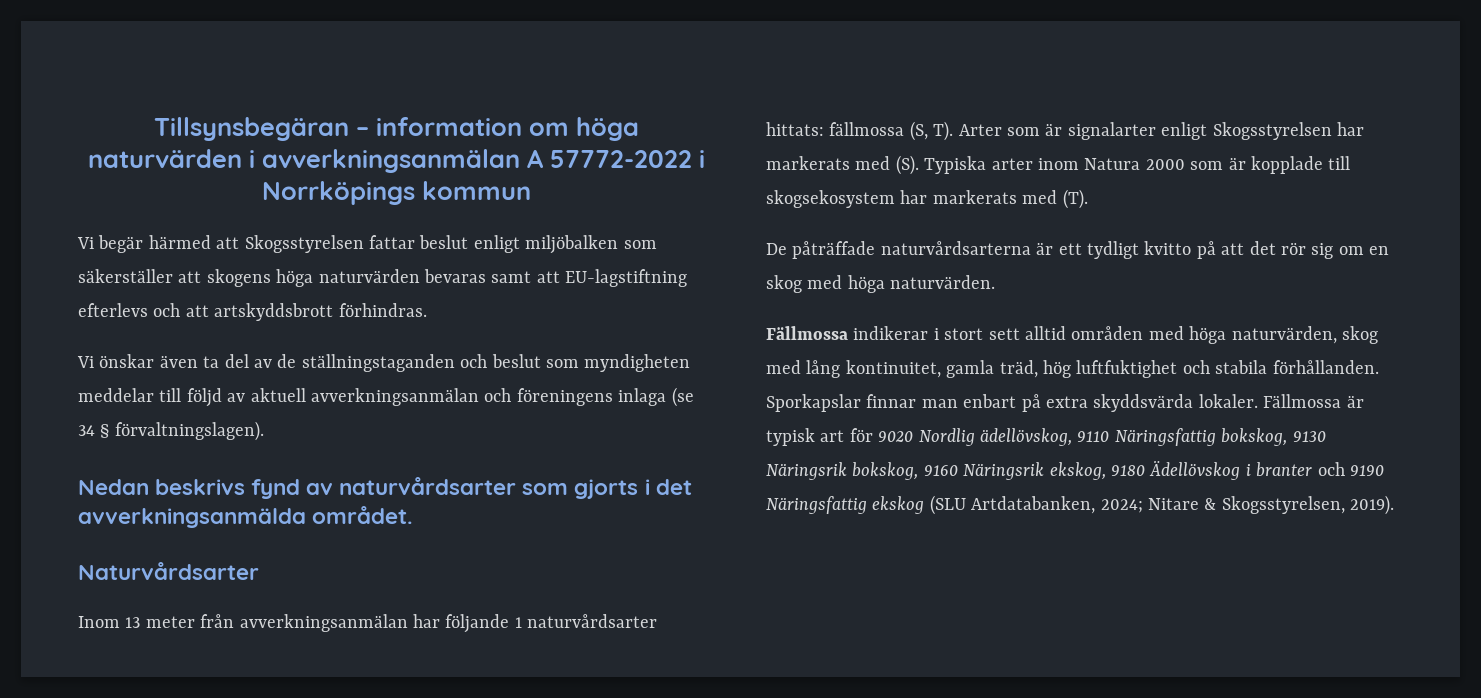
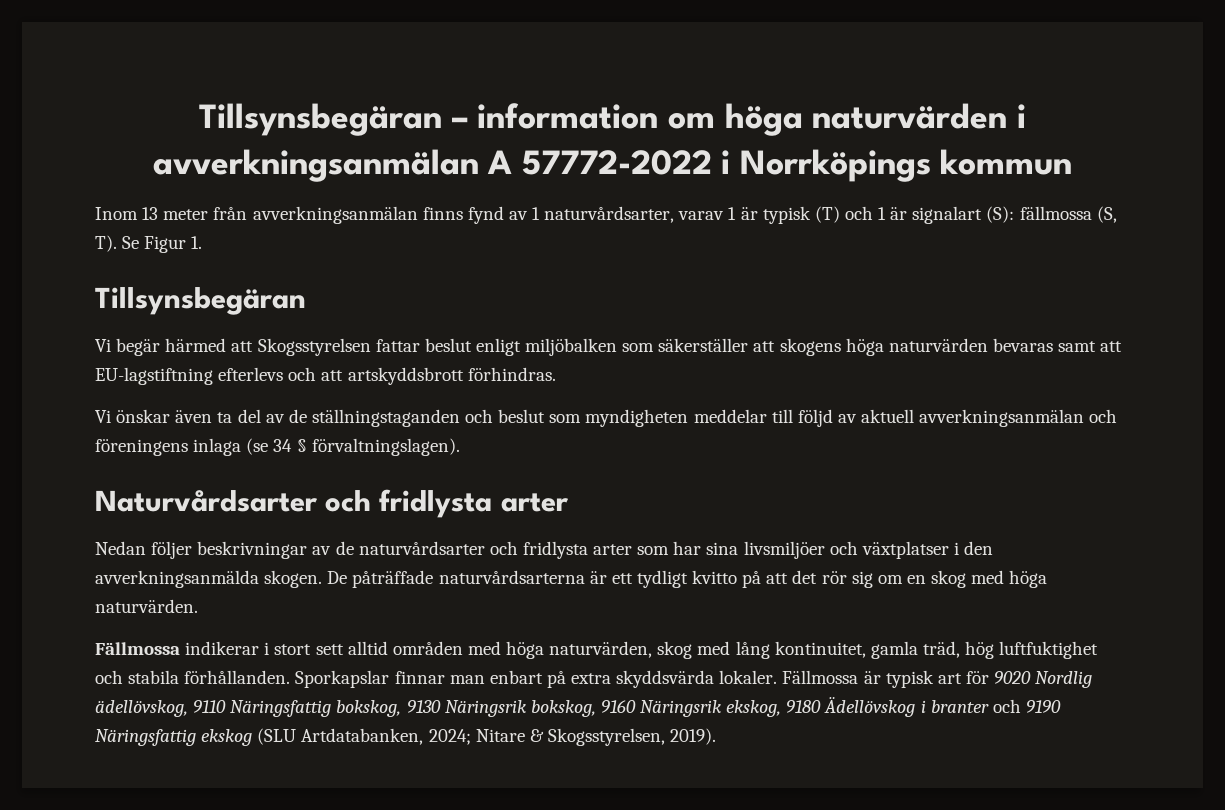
+ Inom 13 meter från avverkningsanmälan finns fynd av 1 naturvårdsarter, varav 1 är typisk (T) och 1 är signalart (S): fällmossa (S, T). Se Figur 1.
+ Tillsynsbegäran
- Nedan beskrivs fynd av naturvårdsarter som gjorts i det avverkningsanmälda området.
- Naturvårdsarter
- Inom 13 meter från avverkningsanmälan har följande 1 naturvårdsarter hittats: fällmossa (S, T). Arter som är signalarter enligt Skogsstyrelsen har markerats med (S). Typiska arter inom Natura 2000 som är kopplade till skogsekosystem har markerats med (T).
- De påträffade naturvårdsarterna är ett tydligt kvitto på att det rör sig om en skog med höga naturvärden.
+ Naturvårdsarter och fridlysta arter
+ Nedan följer beskrivningar av de naturvårdsarter och fridlysta arter som har sina livsmiljöer och växtplatser i den avverkningsanmälda skogen. De påträffade naturvårdsarterna är ett tydligt kvitto på att det rör sig om en skog med höga naturvärden.

